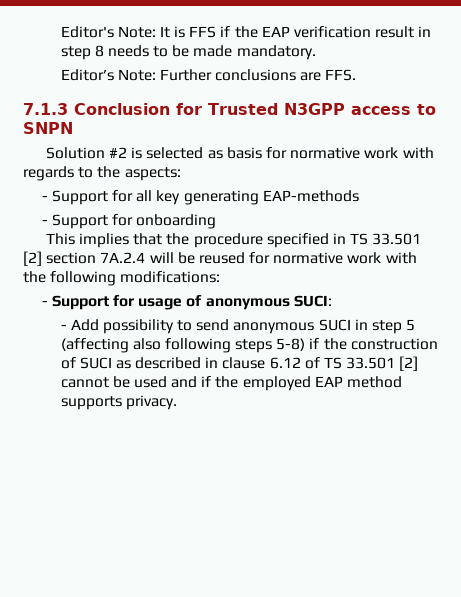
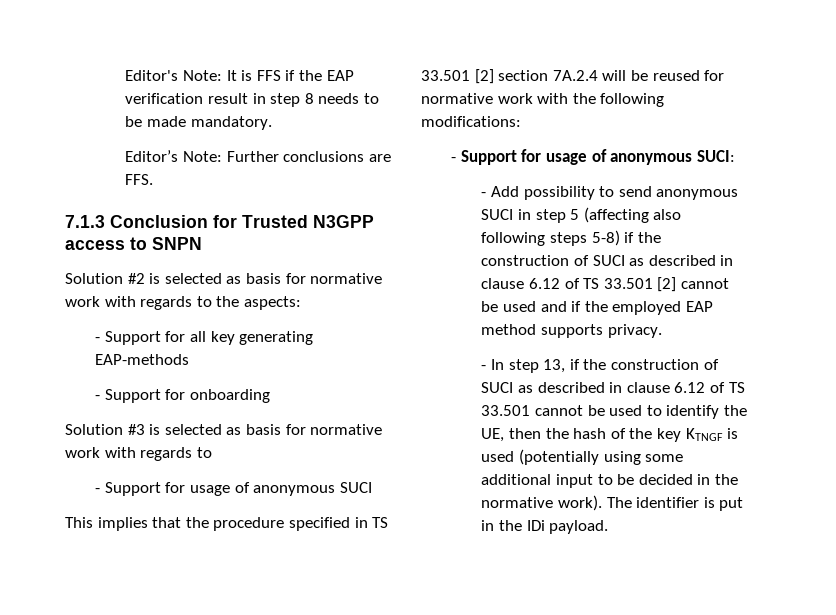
+ Solution #3 is selected as basis for normative work with regards to
+ - Support for usage of anonymous SUCI
+ - In step 13, if the construction of SUCI as described in clause 6.12 of TS 33.501 cannot be used to identify the UE, then the hash of the key KTNGF is used (potentially using some additional input to be decided in the normative work). The identifier is put in the IDi payload.

